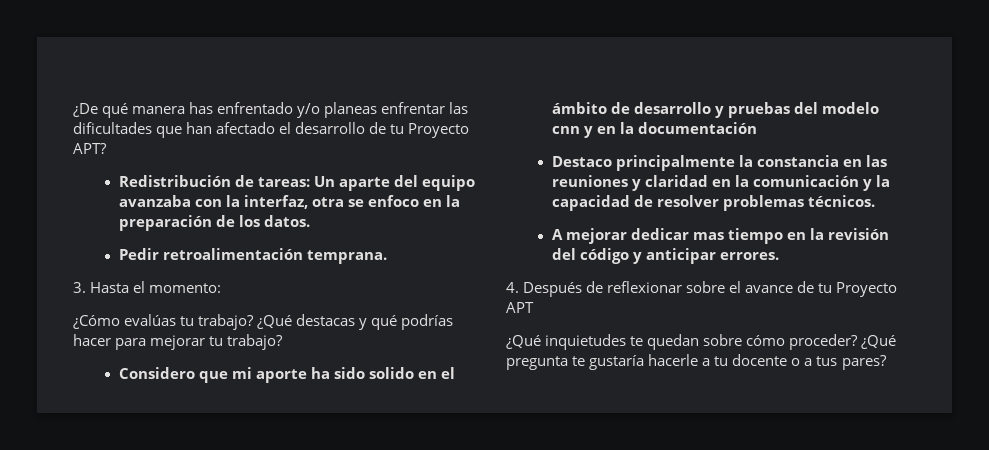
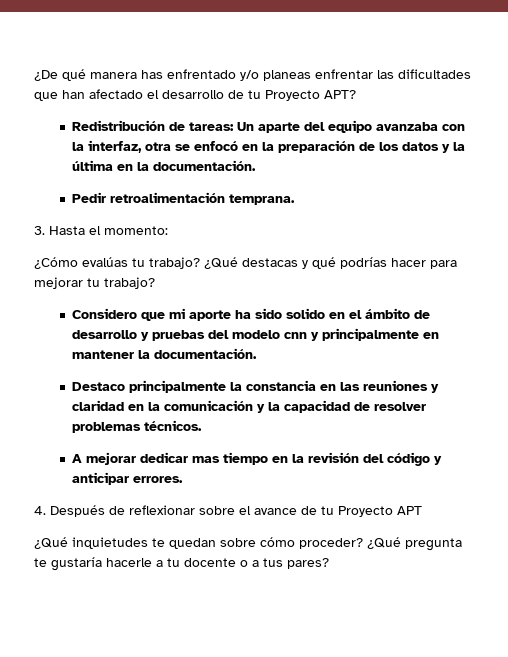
- Redistribución de tareas: Un aparte del equipo avanzaba con la interfaz, otra se enfoco en la preparación de los datos.
+ Redistribución de tareas: Un aparte del equipo avanzaba con la interfaz, otra se enfocó en la preparación de los datos y la última en la documentación.
- Considero que mi aporte ha sido solido en el ámbito de desarrollo y pruebas del modelo cnn y en la documentación
+ Considero que mi aporte ha sido solido en el ámbito de desarrollo y pruebas del modelo cnn y principalmente en mantener la documentación.

